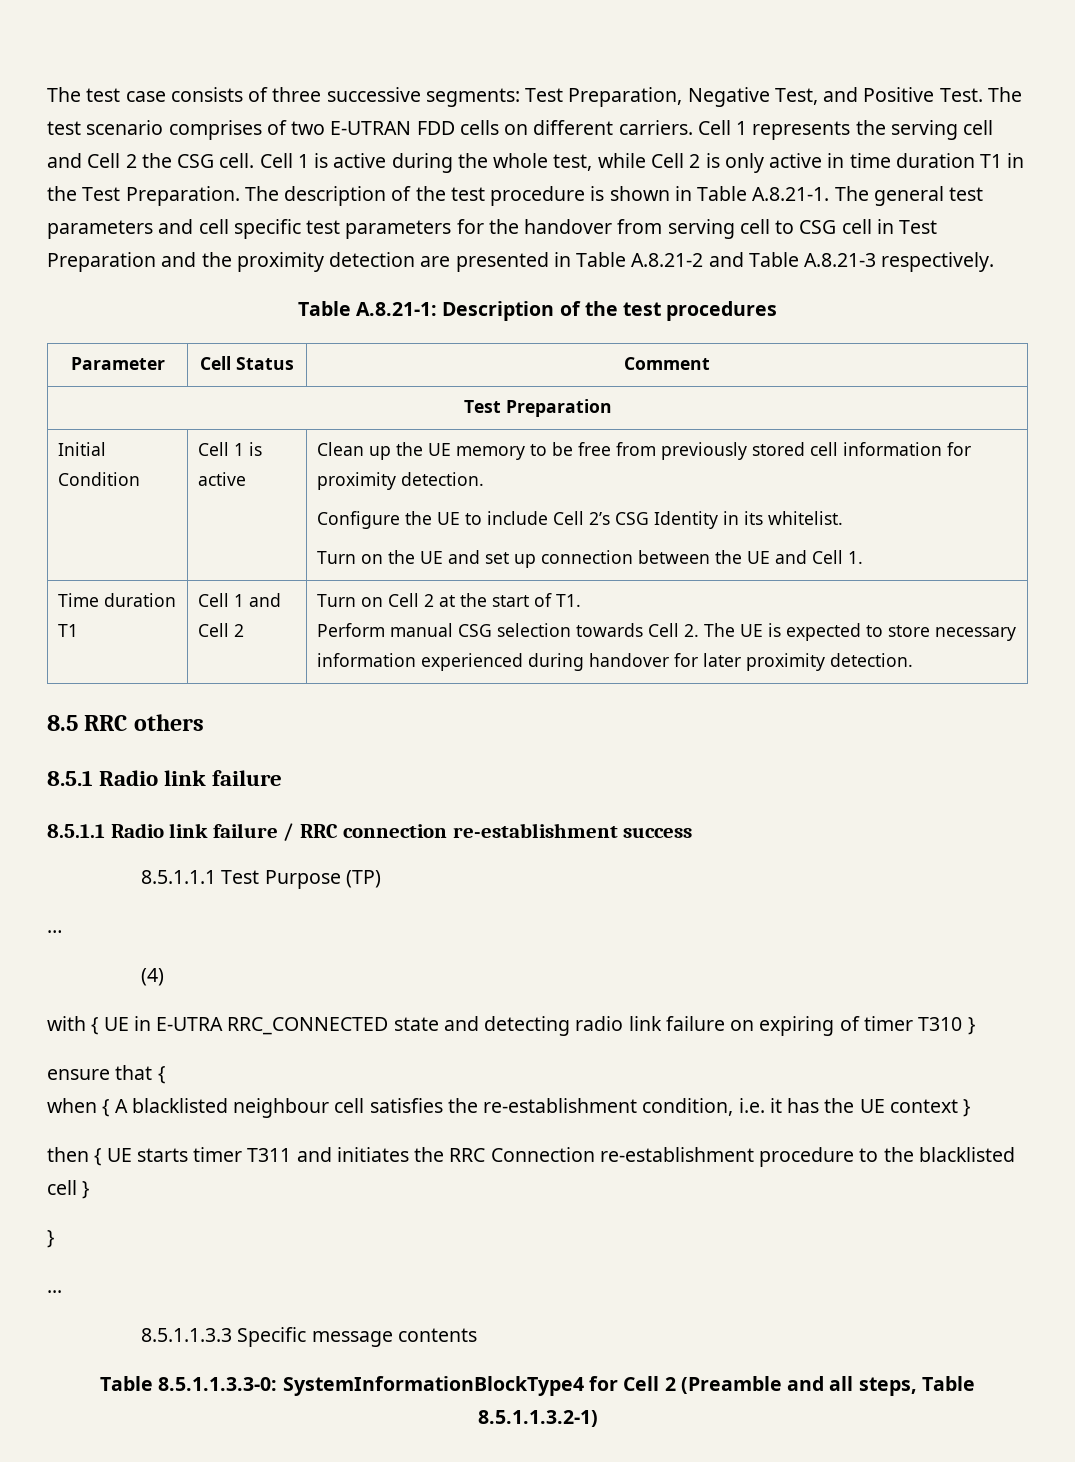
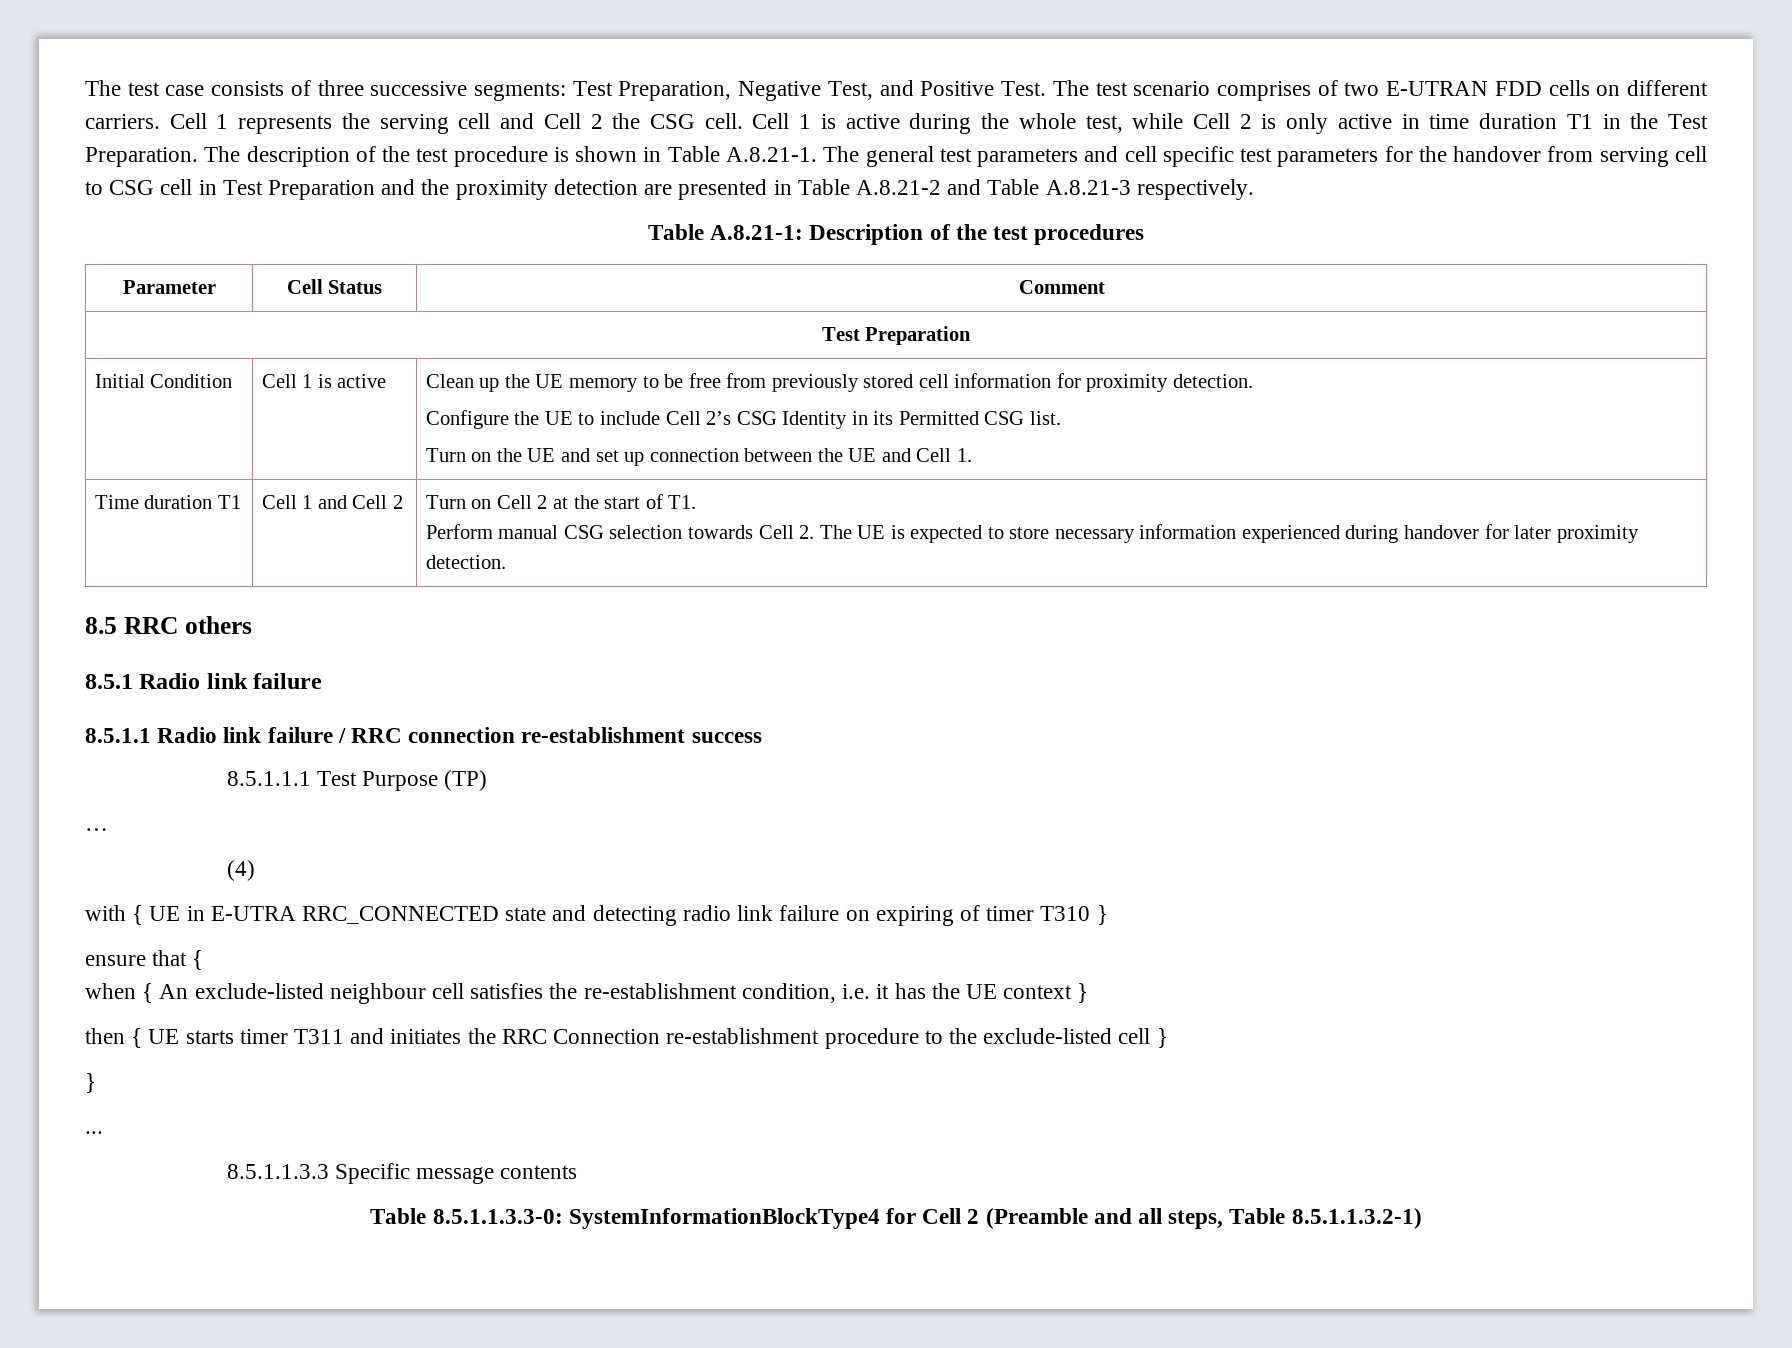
- Configure the UE to include Cell 2’s CSG Identity in its whitelist.
+ Configure the UE to include Cell 2’s CSG Identity in its Permitted CSG list.
- when { A blacklisted neighbour cell satisfies the re-establishment condition, i.e. it has the UE context }
+ when { An exclude-listed neighbour cell satisfies the re-establishment condition, i.e. it has the UE context }
- then { UE starts timer T311 and initiates the RRC Connection re-establishment procedure to the blacklisted cell }
+ then { UE starts timer T311 and initiates the RRC Connection re-establishment procedure to the exclude-listed cell }

